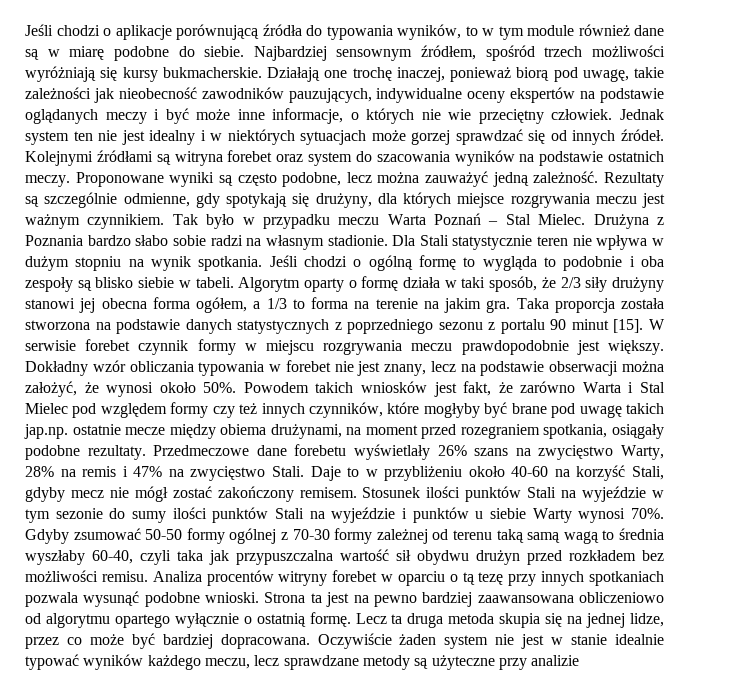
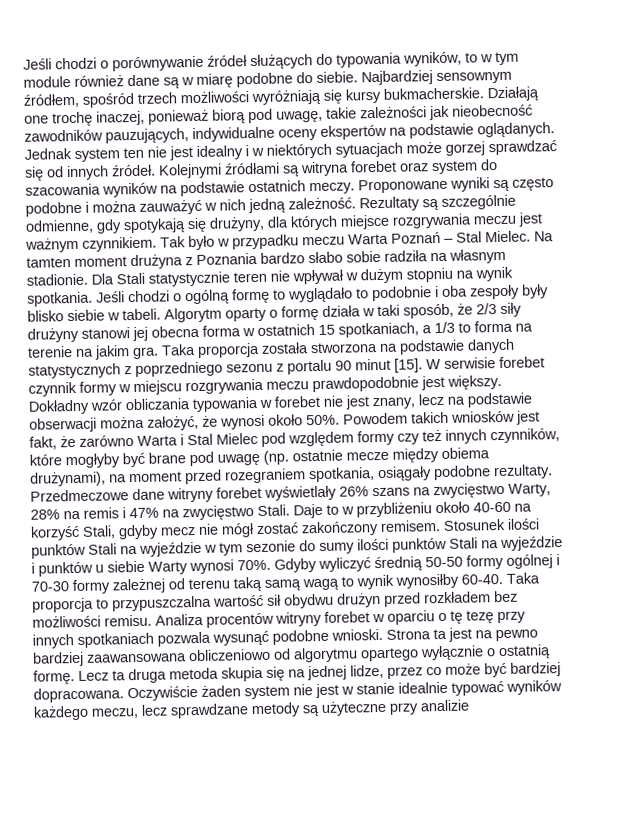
- Jeśli chodzi o aplikacje porównującą źródła do typowania wyników, to w tym module również dane są w miarę podobne do siebie.
+ Jeśli chodzi o porównywanie źródeł służących do typowania wyników, to w tym module również dane są w miarę podobne do siebie.
- Działają one trochę inaczej, ponieważ biorą pod uwagę, takie zależności jak nieobecność zawodników pauzujących, indywidualne oceny ekspertów na podstawie oglądanych meczy i być może inne informacje, o których nie wie przeciętny człowiek.
+ Działają one trochę inaczej, ponieważ biorą pod uwagę, takie zależności jak nieobecność zawodników pauzujących, indywidualne oceny ekspertów na podstawie oglądanych.
- Proponowane wyniki są często podobne, lecz można zauważyć jedną zależność.
+ Proponowane wyniki są często podobne i można zauważyć w nich jedną zależność.
- Drużyna z Poznania bardzo słabo sobie radzi na własnym stadionie.
+ Na tamten moment drużyna z Poznania bardzo słabo sobie radziła na własnym stadionie.
- Dla Stali statystycznie teren nie wpływa w dużym stopniu na wynik spotkania.
+ Dla Stali statystycznie teren nie wpływał w dużym stopniu na wynik spotkania.
- Jeśli chodzi o ogólną formę to wygląda to podobnie i oba zespoły są blisko siebie w tabeli.
+ Jeśli chodzi o ogólną formę to wyglądało to podobnie i oba zespoły były blisko siebie w tabeli.
- Algorytm oparty o formę działa w taki sposób, że 2/3 siły drużyny stanowi jej obecna forma ogółem, a 1/3 to forma na terenie na jakim gra.
+ Algorytm oparty o formę działa w taki sposób, że 2/3 siły drużyny stanowi jej obecna forma w ostatnich 15 spotkaniach, a 1/3 to forma na terenie na jakim gra.
- Powodem takich wniosków jest fakt, że zarówno Warta i Stal Mielec pod względem formy czy też innych czynników, które mogłyby być brane pod uwagę takich jap.np. ostatnie mecze między obiema drużynami, na moment przed rozegraniem spotkania, osiągały podobne rezultaty.
+ Powodem takich wniosków jest fakt, że zarówno Warta i Stal Mielec pod względem formy czy też innych czynników, które mogłyby być brane pod uwagę (np. ostatnie mecze między obiema drużynami), na moment przed rozegraniem spotkania, osiągały podobne rezultaty.
- Przedmeczowe dane forebetu wyświetlały 26% szans na zwycięstwo Warty, 28% na remis i 47% na zwycięstwo Stali.
+ Przedmeczowe dane witryny forebet wyświetlały 26% szans na zwycięstwo Warty, 28% na remis i 47% na zwycięstwo Stali.
- Gdyby zsumować 50-50 formy ogólnej z 70-30 formy zależnej od terenu taką samą wagą to średnia wyszłaby 60-40, czyli taka jak przypuszczalna wartość sił obydwu drużyn przed rozkładem bez możliwości remisu.
+ Gdyby wyliczyć średnią 50-50 formy ogólnej i 70-30 formy zależnej od terenu taką samą wagą to wynik wynosiłby 60-40. Taka proporcja to przypuszczalna wartość sił obydwu drużyn przed rozkładem bez możliwości remisu.
- Analiza procentów witryny forebet w oparciu o tą tezę przy innych spotkaniach pozwala wysunąć podobne wnioski.
+ Analiza procentów witryny forebet w oparciu o tę tezę przy innych spotkaniach pozwala wysunąć podobne wnioski.

